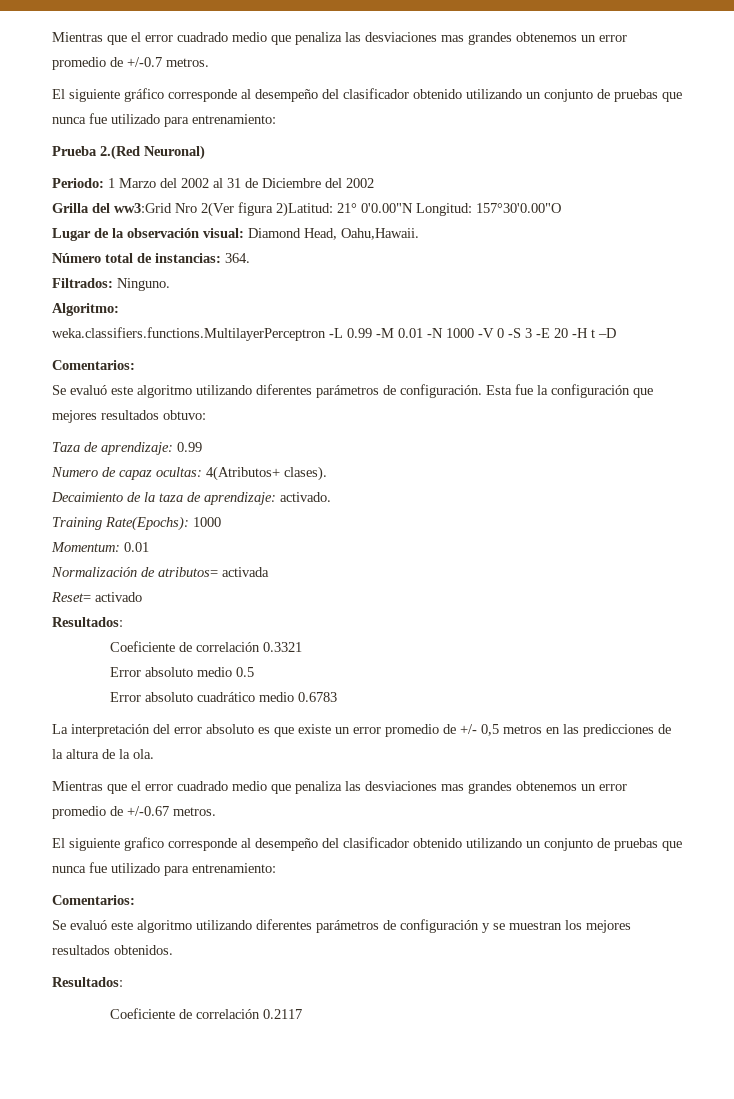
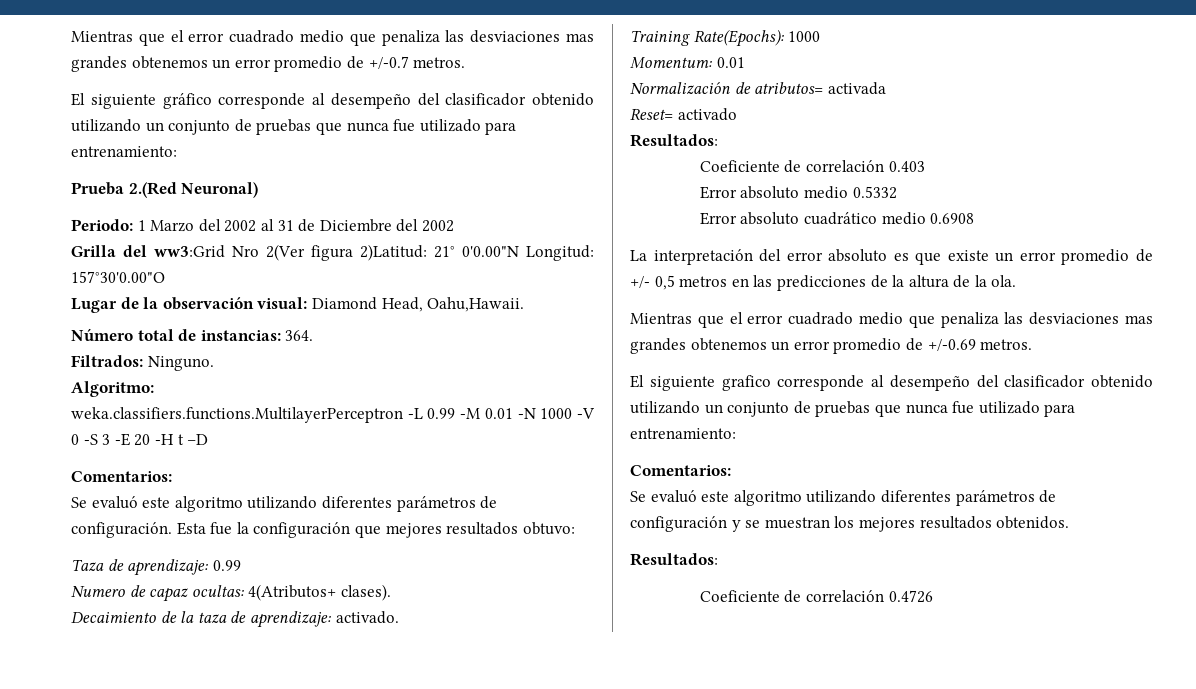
- Coeficiente de correlación 0.3321
+ Coeficiente de correlación 0.403
- Error absoluto medio 0.5
+ Error absoluto medio 0.5332
- Error absoluto cuadrático medio 0.6783
+ Error absoluto cuadrático medio 0.6908
- Mientras que el error cuadrado medio que penaliza las desviaciones mas grandes obtenemos un error promedio de +/-0.67 metros.
+ Mientras que el error cuadrado medio que penaliza las desviaciones mas grandes obtenemos un error promedio de +/-0.69 metros.
- Coeficiente de correlación 0.2117
+ Coeficiente de correlación 0.4726

